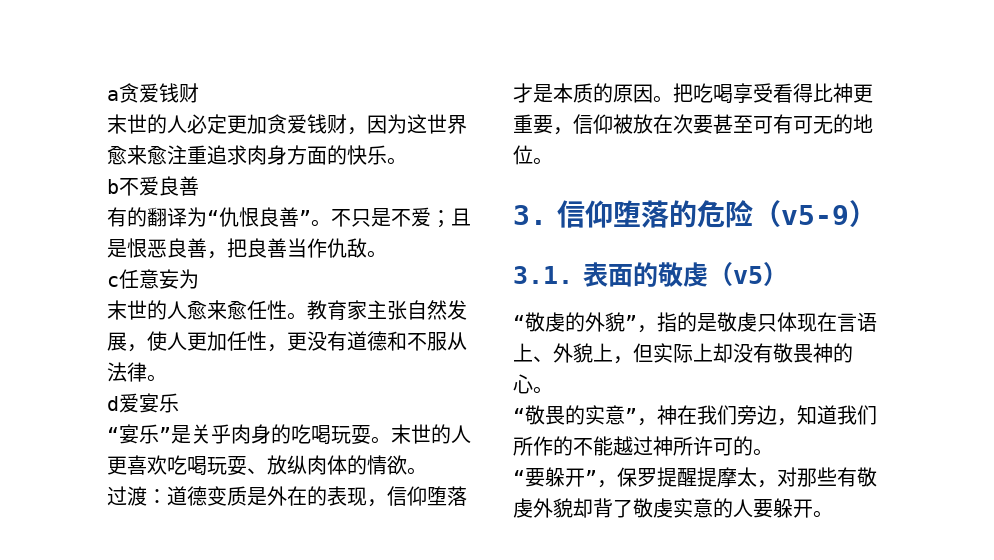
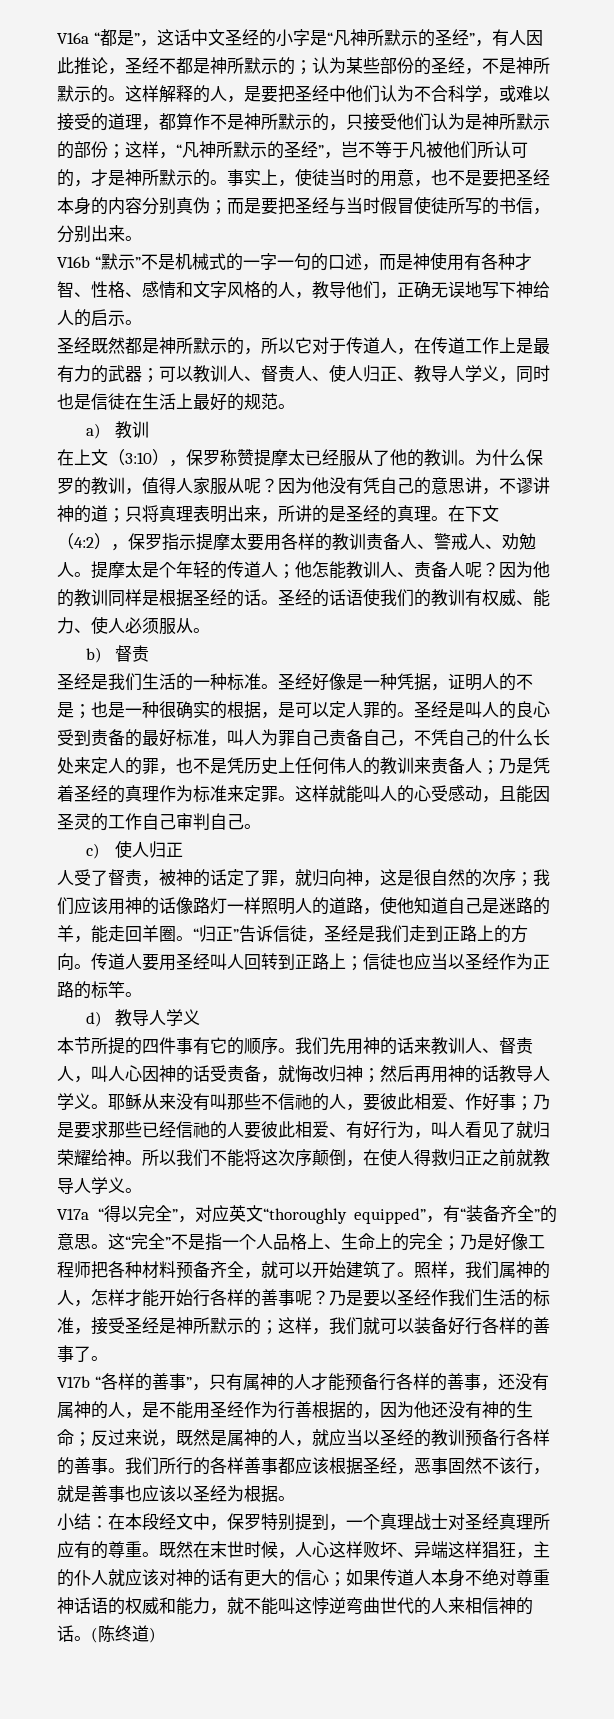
- a贪爱钱财
- 末世的人必定更加贪爱钱财，因为这世界愈来愈注重追求肉身方面的快乐。
- b不爱良善
- 有的翻译为“仇恨良善”。不只是不爱；且是恨恶良善，把良善当作仇敌。
- c任意妄为
- 末世的人愈来愈任性。教育家主张自然发展，使人更加任性，更没有道德和不服从法律。
- d爱宴乐
- “宴乐”是关乎肉身的吃喝玩耍。末世的人更喜欢吃喝玩耍、放纵肉体的情欲。
- 过渡：道德变质是外在的表现，信仰堕落才是本质的原因。把吃喝享受看得比神更重要，信仰被放在次要甚至可有可无的地位。
- 3.信仰堕落的危险（v5-9）
- 3.1.表面的敬虔（v5）
- “敬虔的外貌”，指的是敬虔只体现在言语上、外貌上，但实际上却没有敬畏神的心。
- “敬畏的实意”，神在我们旁边，知道我们所作的不能越过神所许可的。
- “要躲开”，保罗提醒提摩太，对那些有敬虔外貌却背了敬虔实意的人要躲开。
+ V16a “都是”，这话中文圣经的小字是“凡神所默示的圣经”，有人因此推论，圣经不都是神所默示的；认为某些部份的圣经，不是神所默示的。这样解释的人，是要把圣经中他们认为不合科学，或难以接受的道理，都算作不是神所默示的，只接受他们认为是神所默示的部份；这样，“凡神所默示的圣经”，岂不等于凡被他们所认可的，才是神所默示的。事实上，使徒当时的用意，也不是要把圣经本身的内容分别真伪；而是要把圣经与当时假冒使徒所写的书信，分别出来。
+ V16b “默示”不是机械式的一字一句的口述，而是神使用有各种才智、性格、感情和文字风格的人，教导他们，正确无误地写下神给人的启示。
+ 圣经既然都是神所默示的，所以它对于传道人，在传道工作上是最有力的武器；可以教训人、督责人、使人归正、教导人学义，同时也是信徒在生活上最好的规范。
+ a)教训
+ 在上文（3:10），保罗称赞提摩太已经服从了他的教训。为什么保罗的教训，值得人家服从呢？因为他没有凭自己的意思讲，不谬讲神的道；只将真理表明出来，所讲的是圣经的真理。在下文（4:2），保罗指示提摩太要用各样的教训责备人、警戒人、劝勉人。提摩太是个年轻的传道人；他怎能教训人、责备人呢？因为他的教训同样是根据圣经的话。圣经的话语使我们的教训有权威、能力、使人必须服从。
+ b)督责
+ 圣经是我们生活的一种标准。圣经好像是一种凭据，证明人的不是；也是一种很确实的根据，是可以定人罪的。圣经是叫人的良心受到责备的最好标准，叫人为罪自己责备自己，不凭自己的什么长处来定人的罪，也不是凭历史上任何伟人的教训来责备人；乃是凭着圣经的真理作为标准来定罪。这样就能叫人的心受感动，且能因圣灵的工作自己审判自己。
+ c)使人归正
+ 人受了督责，被神的话定了罪，就归向神，这是很自然的次序；我们应该用神的话像路灯一样照明人的道路，使他知道自己是迷路的羊，能走回羊圈。“归正”告诉信徒，圣经是我们走到正路上的方向。传道人要用圣经叫人回转到正路上；信徒也应当以圣经作为正路的标竿。
+ d)教导人学义
+ 本节所提的四件事有它的顺序。我们先用神的话来教训人、督责人，叫人心因神的话受责备，就悔改归神；然后再用神的话教导人学义。耶稣从来没有叫那些不信祂的人，要彼此相爱、作好事；乃是要求那些已经信祂的人要彼此相爱、有好行为，叫人看见了就归荣耀给神。所以我们不能将这次序颠倒，在使人得救归正之前就教导人学义。
+ V17a “得以完全”，对应英文“thoroughly equipped”，有“装备齐全”的意思。这“完全”不是指一个人品格上、生命上的完全；乃是好像工程师把各种材料预备齐全，就可以开始建筑了。照样，我们属神的人，怎样才能开始行各样的善事呢？乃是要以圣经作我们生活的标准，接受圣经是神所默示的；这样，我们就可以装备好行各样的善事了。
+ V17b “各样的善事”，只有属神的人才能预备行各样的善事，还没有属神的人，是不能用圣经作为行善根据的，因为他还没有神的生命；反过来说，既然是属神的人，就应当以圣经的教训预备行各样的善事。我们所行的各样善事都应该根据圣经，恶事固然不该行，就是善事也应该以圣经为根据。
+ 小结：在本段经文中，保罗特别提到，一个真理战士对圣经真理所应有的尊重。既然在末世时候，人心这样败坏、异端这样猖狂，主的仆人就应该对神的话有更大的信心；如果传道人本身不绝对尊重神话语的权威和能力，就不能叫这悖逆弯曲世代的人来相信神的话。(陈终道)

